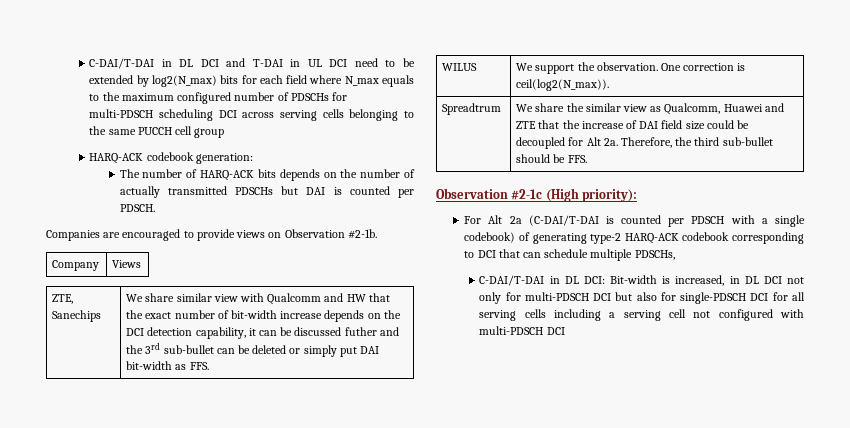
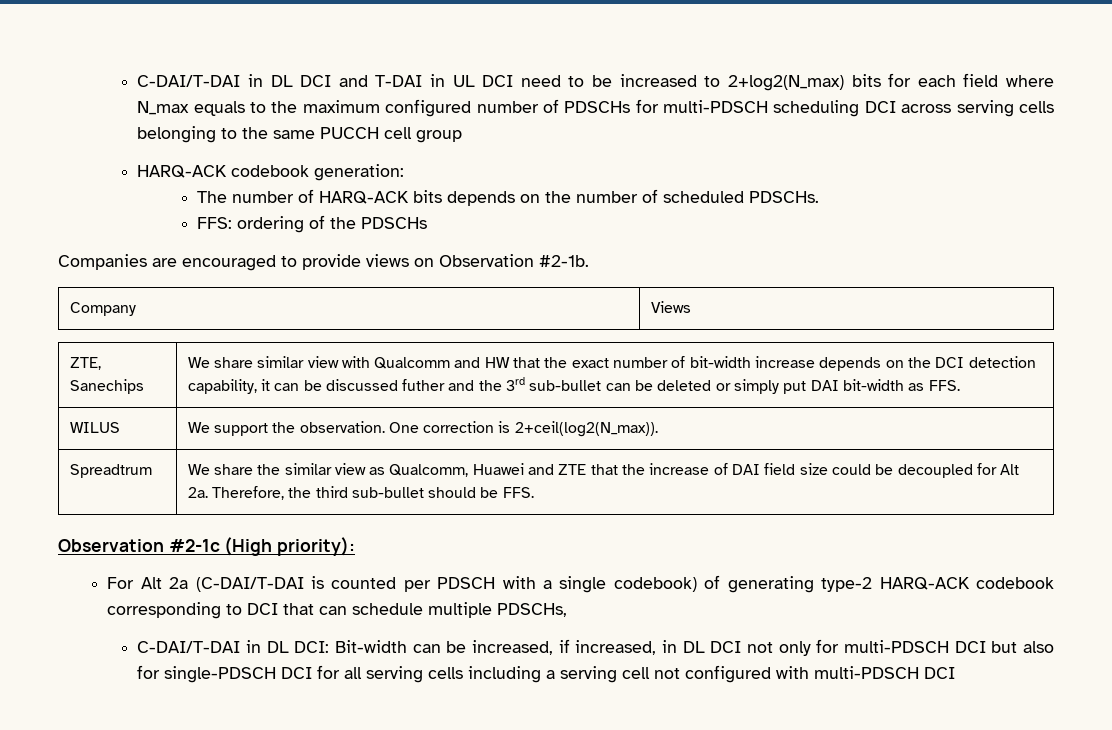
- C-DAI/T-DAI in DL DCI and T-DAI in UL DCI need to be extended by log2(N_max) bits for each field where N_max equals to the maximum configured number of PDSCHs for multi-PDSCH scheduling DCI across serving cells belonging to the same PUCCH cell group
+ C-DAI/T-DAI in DL DCI and T-DAI in UL DCI need to be increased to 2+log2(N_max) bits for each field where N_max equals to the maximum configured number of PDSCHs for multi-PDSCH scheduling DCI across serving cells belonging to the same PUCCH cell group
- The number of HARQ-ACK bits depends on the number of actually transmitted PDSCHs but DAI is counted per PDSCH.
+ The number of HARQ-ACK bits depends on the number of scheduled PDSCHs.
+ FFS: ordering of the PDSCHs
- WILUS | We support the observation. One correction is ceil(log2(N_max)).
+ WILUS | We support the observation. One correction is 2+ceil(log2(N_max)).
- C-DAI/T-DAI in DL DCI: Bit-width is increased, in DL DCI not only for multi-PDSCH DCI but also for single-PDSCH DCI for all serving cells including a serving cell not configured with multi-PDSCH DCI
+ C-DAI/T-DAI in DL DCI: Bit-width can be increased, if increased, in DL DCI not only for multi-PDSCH DCI but also for single-PDSCH DCI for all serving cells including a serving cell not configured with multi-PDSCH DCI

